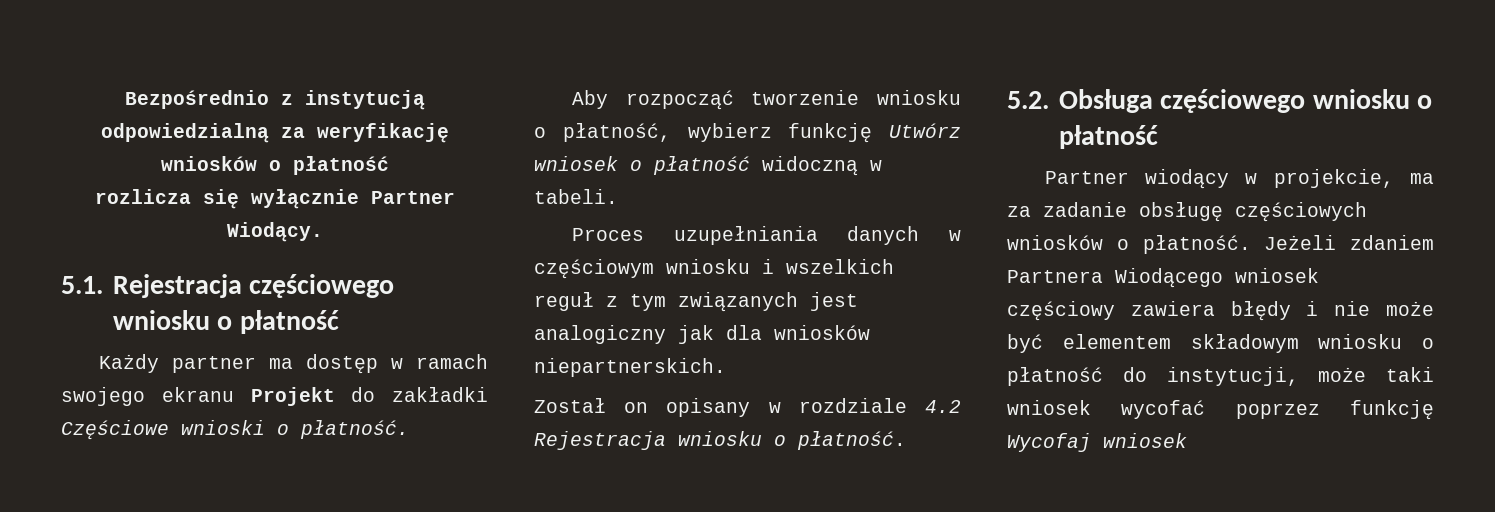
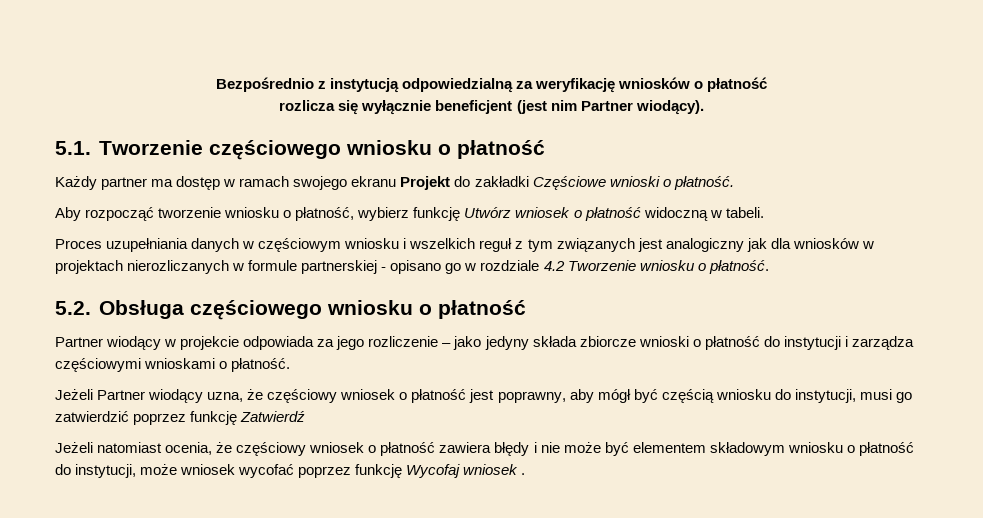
- rozlicza się wyłącznie Partner Wiodący.
+ rozlicza się wyłącznie beneficjent (jest nim Partner wiodący).
- 5.1. Rejestracja częściowego wniosku o płatność
+ 5.1. Tworzenie częściowego wniosku o płatność
- Proces uzupełniania danych w częściowym wniosku i wszelkich reguł z tym związanych jest analogiczny jak dla wniosków niepartnerskich.
- Został on opisany w rozdziale 4.2 Rejestracja wniosku o płatność.
+ Proces uzupełniania danych w częściowym wniosku i wszelkich reguł z tym związanych jest analogiczny jak dla wniosków w projektach nierozliczanych w formule partnerskiej - opisano go w rozdziale 4.2 Tworzenie wniosku o płatność.
- Partner wiodący w projekcie, ma za zadanie obsługę częściowych wniosków o płatność. Jeżeli zdaniem Partnera Wiodącego wniosek częściowy zawiera błędy i nie może być elementem składowym wniosku o płatność do instytucji, może taki wniosek wycofać poprzez funkcję Wycofaj wniosek
+ Partner wiodący w projekcie odpowiada za jego rozliczenie – jako jedyny składa zbiorcze wnioski o płatność do instytucji i zarządza częściowymi wnioskami o płatność.
+ Jeżeli Partner wiodący uzna, że częściowy wniosek o płatność jest poprawny, aby mógł być częścią wniosku do instytucji, musi go zatwierdzić poprzez funkcję Zatwierdź
+ Jeżeli natomiast ocenia, że częściowy wniosek o płatność zawiera błędy i nie może być elementem składowym wniosku o płatność do instytucji, może wniosek wycofać poprzez funkcję Wycofaj wniosek .

